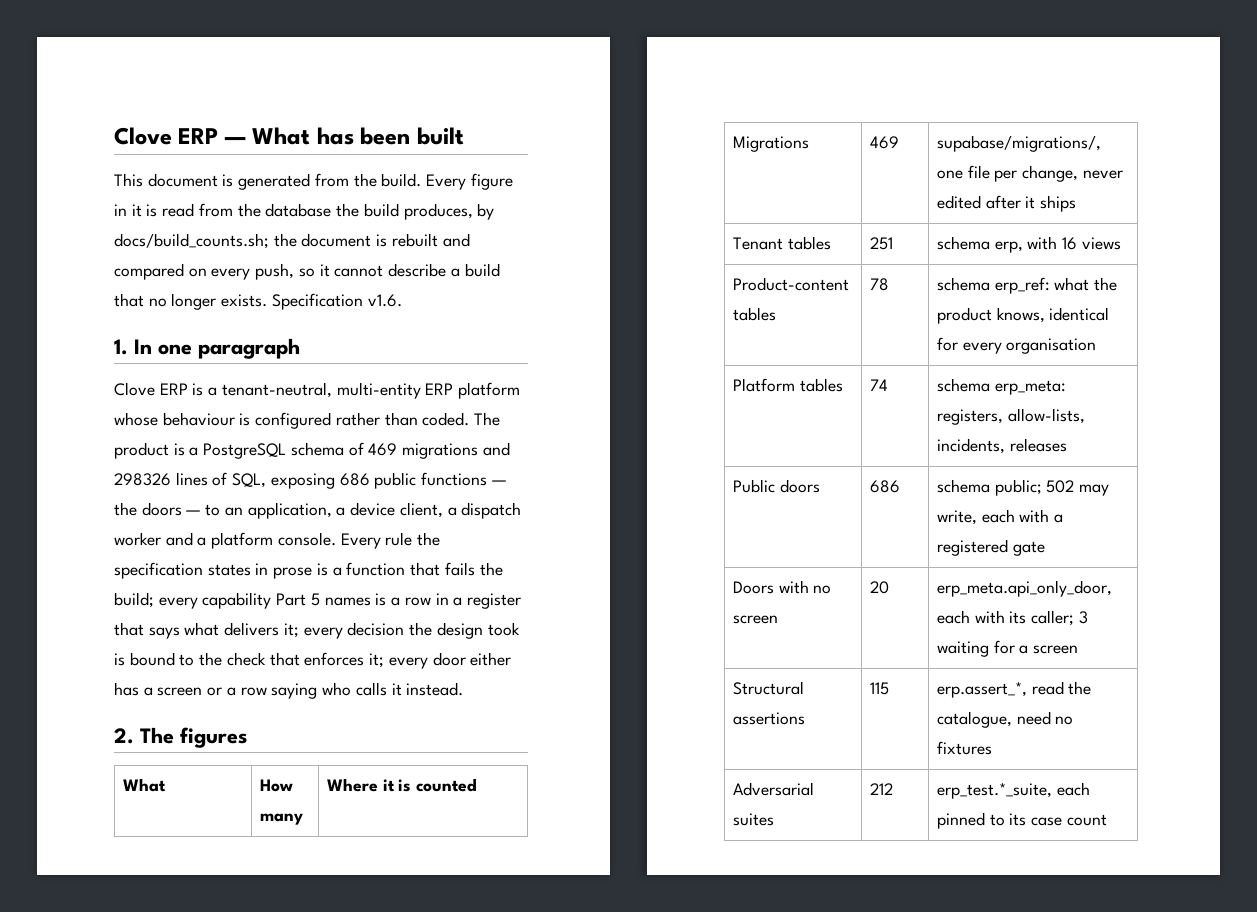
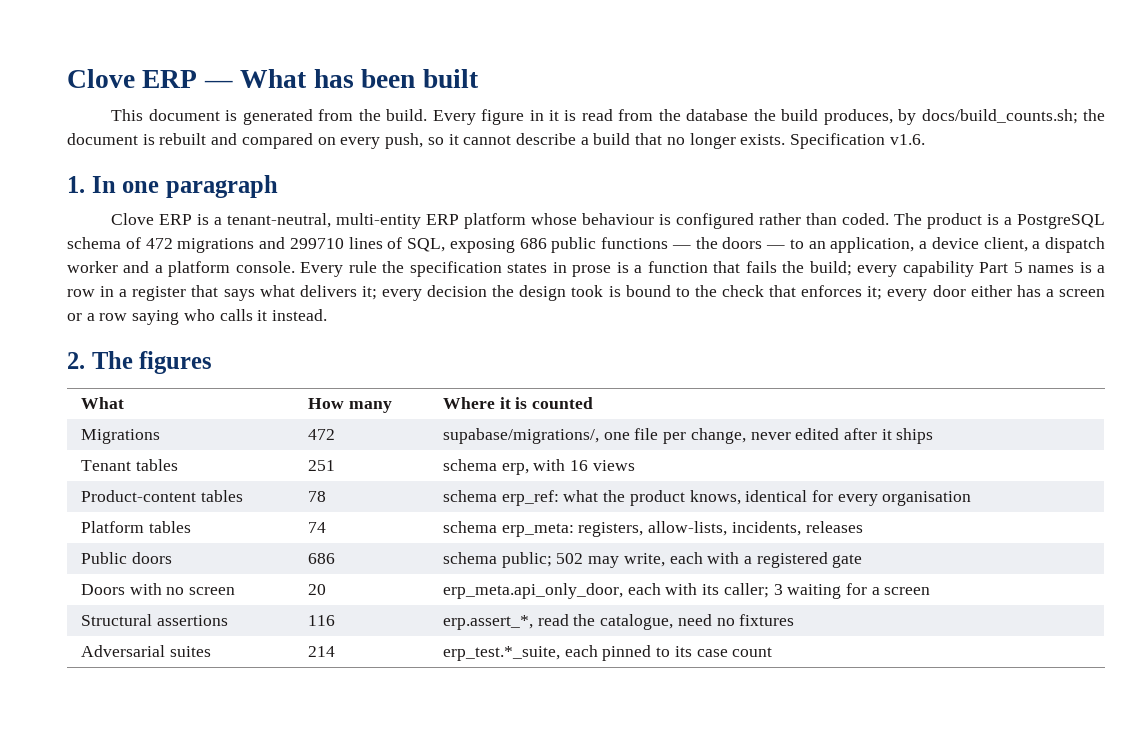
- The product is a PostgreSQL schema of 469 migrations and 298326 lines of SQL, exposing 686 public functions — the doors — to an application, a device client, a dispatch worker and a platform console.
+ The product is a PostgreSQL schema of 472 migrations and 299710 lines of SQL, exposing 686 public functions — the doors — to an application, a device client, a dispatch worker and a platform console.
- Migrations | 469 | supabase/migrations/, one file per change, never edited after it ships
+ Migrations | 472 | supabase/migrations/, one file per change, never edited after it ships
- Structural assertions | 115 | erp.assert_*, read the catalogue, need no fixtures
+ Structural assertions | 116 | erp.assert_*, read the catalogue, need no fixtures
- Adversarial suites | 212 | erp_test.*_suite, each pinned to its case count
+ Adversarial suites | 214 | erp_test.*_suite, each pinned to its case count

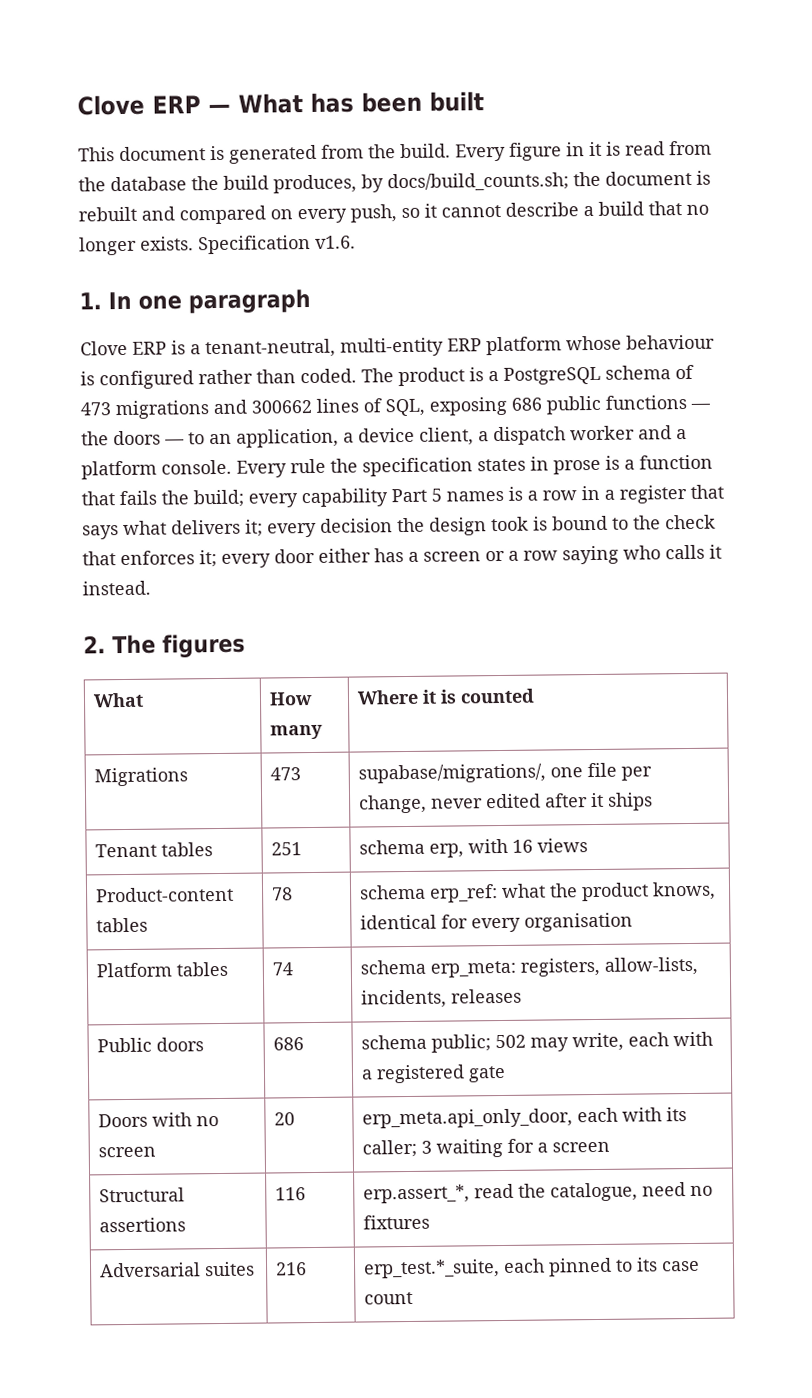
- The product is a PostgreSQL schema of 472 migrations and 299710 lines of SQL, exposing 686 public functions — the doors — to an application, a device client, a dispatch worker and a platform console.
+ The product is a PostgreSQL schema of 473 migrations and 300662 lines of SQL, exposing 686 public functions — the doors — to an application, a device client, a dispatch worker and a platform console.
- Migrations | 472 | supabase/migrations/, one file per change, never edited after it ships
+ Migrations | 473 | supabase/migrations/, one file per change, never edited after it ships
- Adversarial suites | 214 | erp_test.*_suite, each pinned to its case count
+ Adversarial suites | 216 | erp_test.*_suite, each pinned to its case count

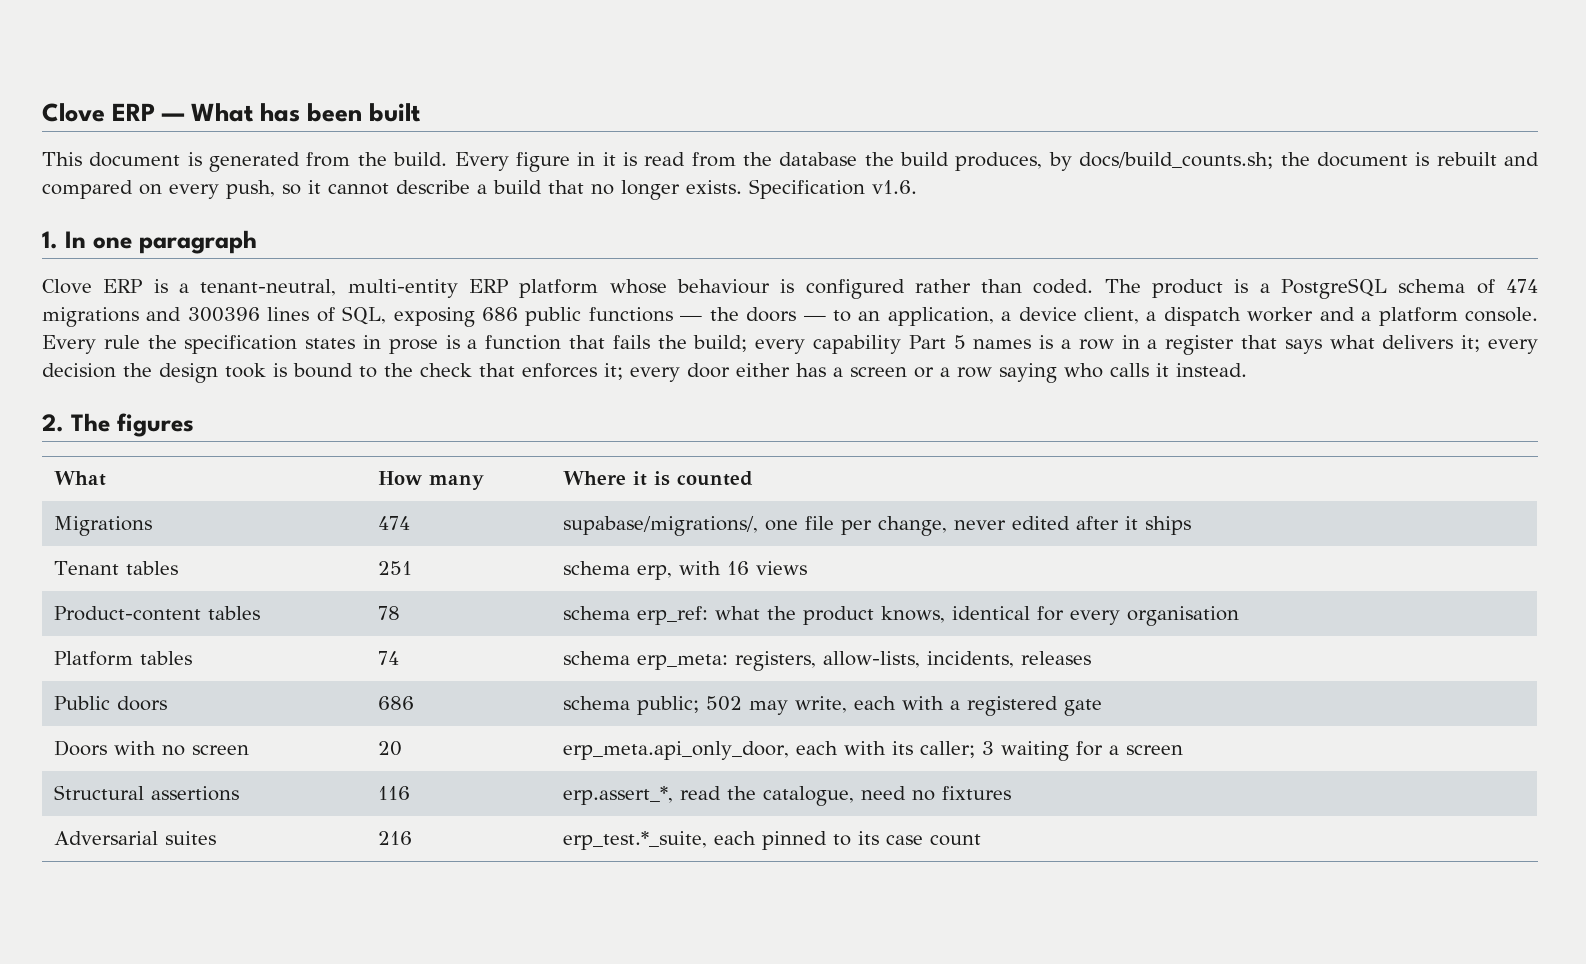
- The product is a PostgreSQL schema of 473 migrations and 300662 lines of SQL, exposing 686 public functions — the doors — to an application, a device client, a dispatch worker and a platform console.
+ The product is a PostgreSQL schema of 474 migrations and 300396 lines of SQL, exposing 686 public functions — the doors — to an application, a device client, a dispatch worker and a platform console.
- Migrations | 473 | supabase/migrations/, one file per change, never edited after it ships
+ Migrations | 474 | supabase/migrations/, one file per change, never edited after it ships

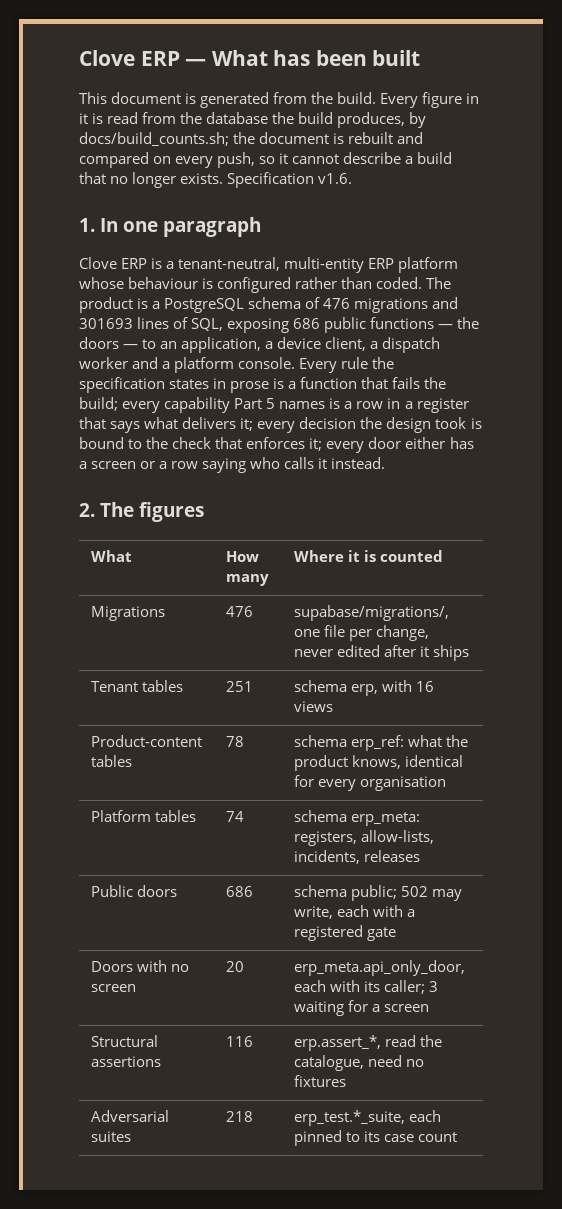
- The product is a PostgreSQL schema of 474 migrations and 300396 lines of SQL, exposing 686 public functions — the doors — to an application, a device client, a dispatch worker and a platform console.
+ The product is a PostgreSQL schema of 476 migrations and 301693 lines of SQL, exposing 686 public functions — the doors — to an application, a device client, a dispatch worker and a platform console.
- Migrations | 474 | supabase/migrations/, one file per change, never edited after it ships
+ Migrations | 476 | supabase/migrations/, one file per change, never edited after it ships
- Adversarial suites | 216 | erp_test.*_suite, each pinned to its case count
+ Adversarial suites | 218 | erp_test.*_suite, each pinned to its case count

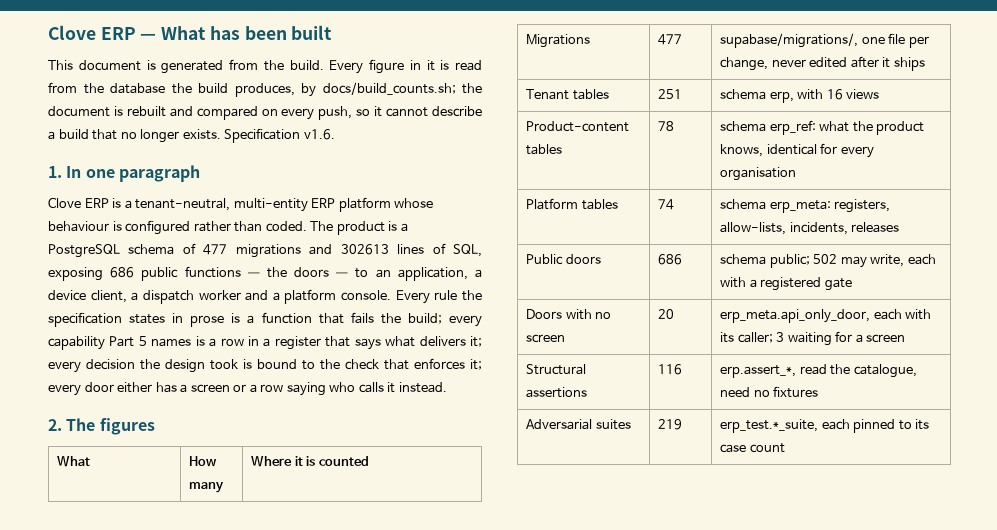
- The product is a PostgreSQL schema of 476 migrations and 301693 lines of SQL, exposing 686 public functions — the doors — to an application, a device client, a dispatch worker and a platform console.
+ The product is a PostgreSQL schema of 477 migrations and 302613 lines of SQL, exposing 686 public functions — the doors — to an application, a device client, a dispatch worker and a platform console.
- Migrations | 476 | supabase/migrations/, one file per change, never edited after it ships
+ Migrations | 477 | supabase/migrations/, one file per change, never edited after it ships
- Adversarial suites | 218 | erp_test.*_suite, each pinned to its case count
+ Adversarial suites | 219 | erp_test.*_suite, each pinned to its case count

